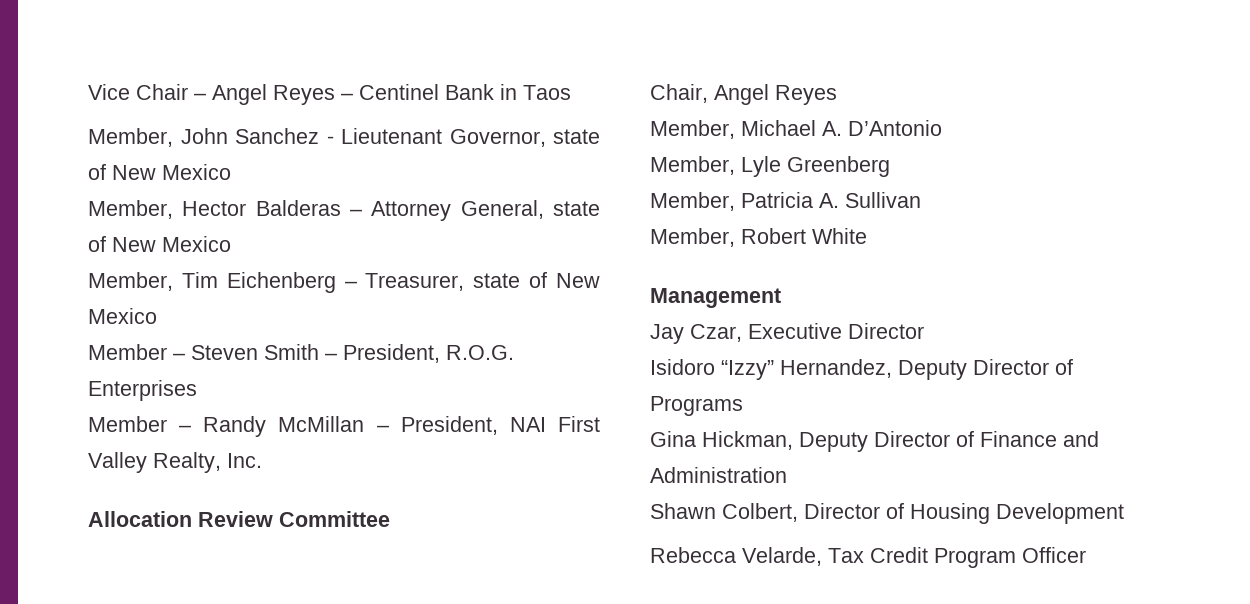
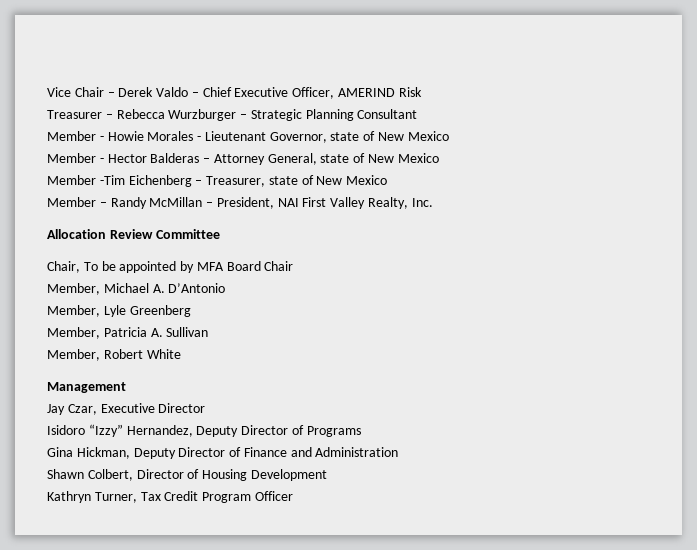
- Vice Chair – Angel Reyes – Centinel Bank in Taos
- Member, John Sanchez - Lieutenant Governor, state of New Mexico
+ Vice Chair – Derek Valdo – Chief Executive Officer, AMERIND Risk
+ Treasurer – Rebecca Wurzburger – Strategic Planning Consultant
+ Member - Howie Morales - Lieutenant Governor, state of New Mexico
- Member, Hector Balderas – Attorney General, state of New Mexico
+ Member - Hector Balderas – Attorney General, state of New Mexico
- Member, Tim Eichenberg – Treasurer, state of New Mexico
+ Member -Tim Eichenberg – Treasurer, state of New Mexico
- Member – Steven Smith – President, R.O.G. Enterprises
- Chair, Angel Reyes
+ Chair, To be appointed by MFA Board Chair
- Rebecca Velarde, Tax Credit Program Officer
+ Kathryn Turner, Tax Credit Program Officer

